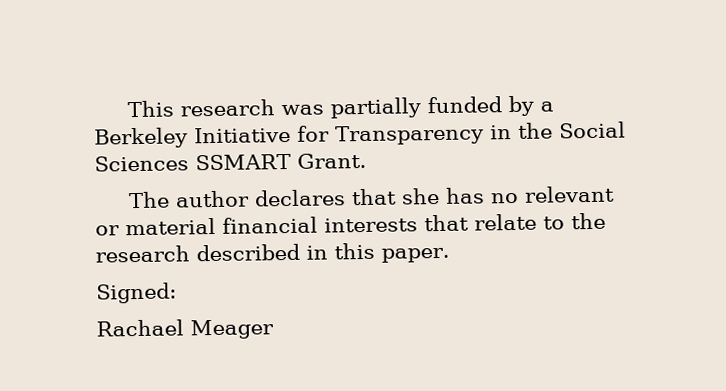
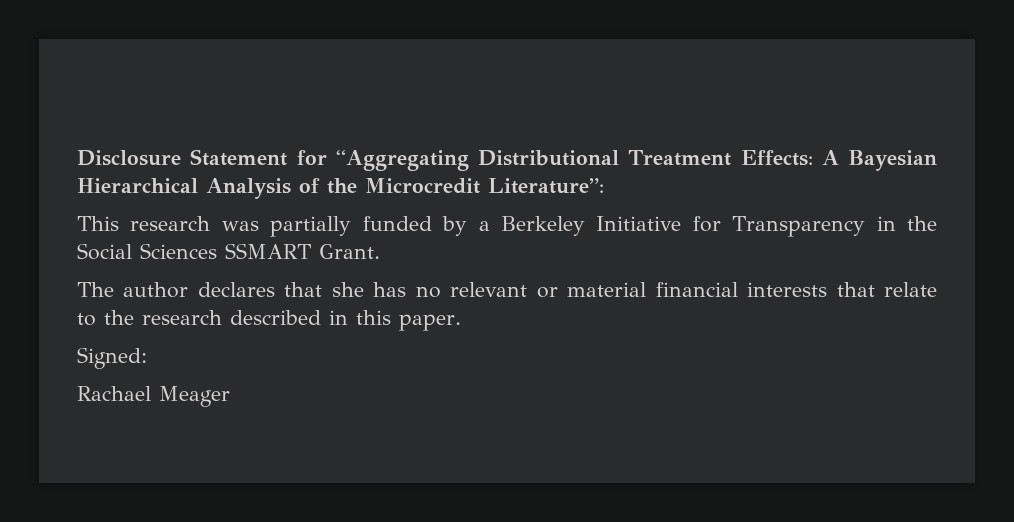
+ Disclosure Statement for “Aggregating Distributional Treatment Effects: A Bayesian Hierarchical Analysis of the Microcredit Literature”:

